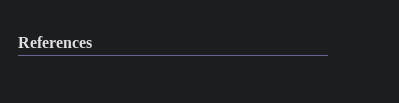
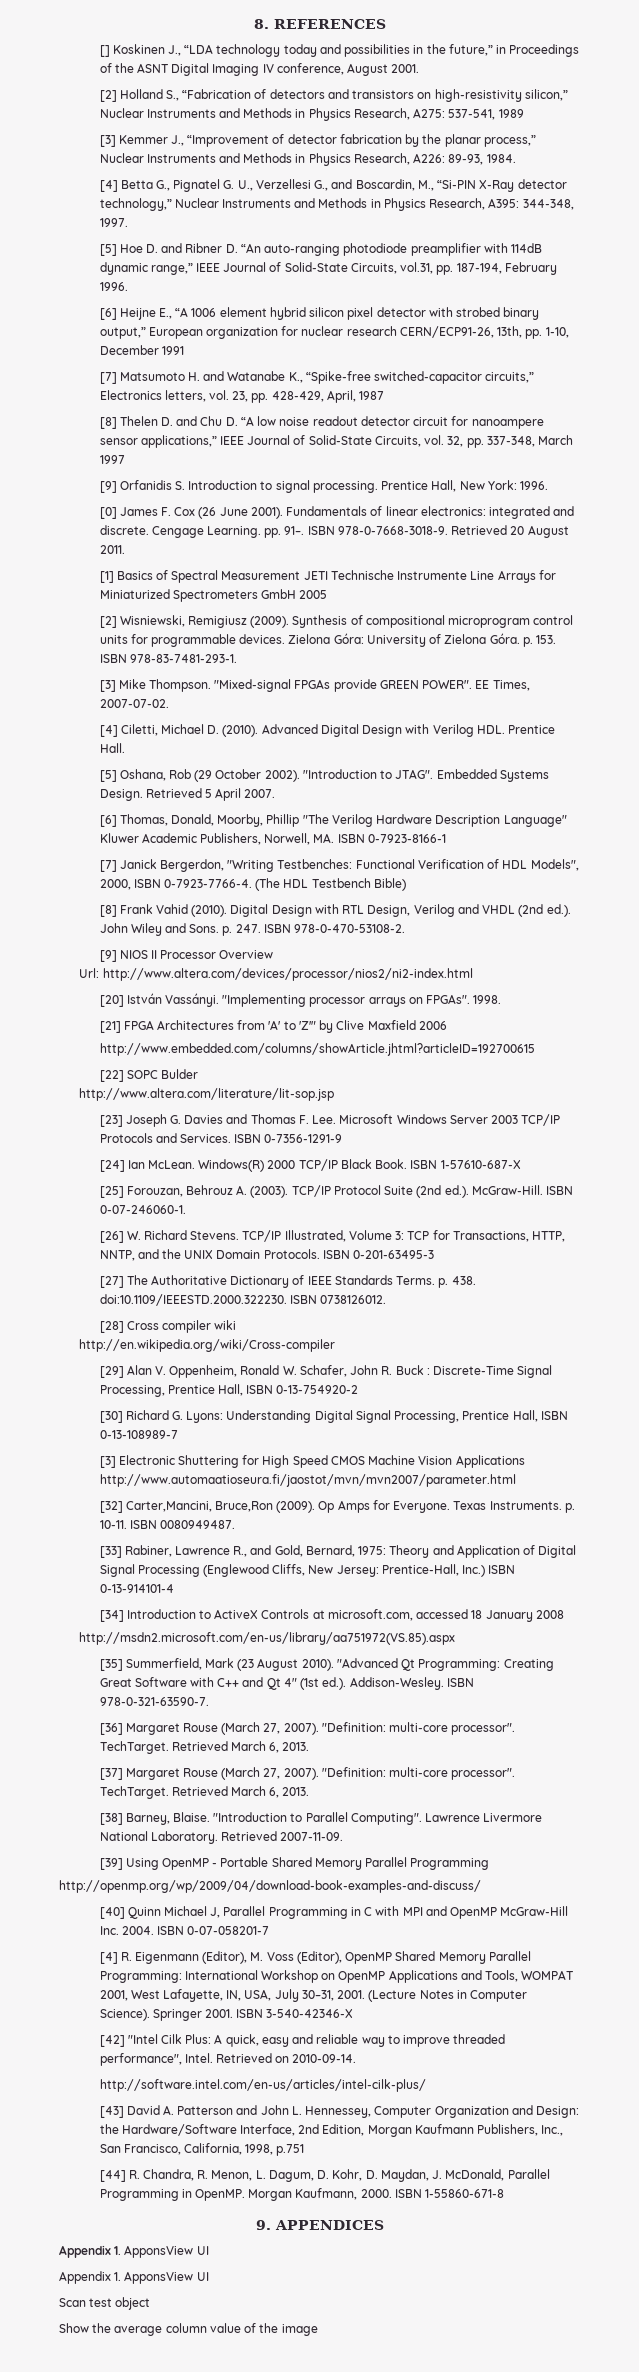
- References
+ 8. REFERENCES
+ [] Koskinen J., “LDA technology today and possibilities in the future,” in Proceedings of the ASNT Digital Imaging IV conference, August 2001.
+ [2] Holland S., “Fabrication of detectors and transistors on high-resistivity silicon,” Nuclear Instruments and Methods in Physics Research, A275: 537-541, 1989
+ [3] Kemmer J., “Improvement of detector fabrication by the planar process,” Nuclear Instruments and Methods in Physics Research, A226: 89-93, 1984.
+ [4] Betta G., Pignatel G. U., Verzellesi G., and Boscardin, M., “Si-PIN X-Ray detector technology,” Nuclear Instruments and Methods in Physics Research, A395: 344-348, 1997.
+ [5] Hoe D. and Ribner D. “An auto-ranging photodiode preamplifier with 114dB dynamic range,” IEEE Journal of Solid-State Circuits, vol.31, pp. 187-194, February 1996.
+ [6] Heijne E., “A 1006 element hybrid silicon pixel detector with strobed binary output,” European organization for nuclear research CERN/ECP91-26, 13th, pp. 1-10, December 1991
+ [7] Matsumoto H. and Watanabe K., “Spike-free switched-capacitor circuits,” Electronics letters, vol. 23, pp. 428-429, April, 1987
+ [8] Thelen D. and Chu D. “A low noise readout detector circuit for nanoampere sensor applications,” IEEE Journal of Solid-State Circuits, vol. 32, pp. 337-348, March 1997
+ [9] Orfanidis S. Introduction to signal processing. Prentice Hall, New York: 1996.
+ [0] James F. Cox (26 June 2001). Fundamentals of linear electronics: integrated and discrete. Cengage Learning. pp. 91–. ISBN 978-0-7668-3018-9. Retrieved 20 August 2011.
+ [1] Basics of Spectral Measurement JETI Technische Instrumente Line Arrays for Miniaturized Spectrometers GmbH 2005
+ [2] Wisniewski, Remigiusz (2009). Synthesis of compositional microprogram control units for programmable devices. Zielona Góra: University of Zielona Góra. p. 153. ISBN 978-83-7481-293-1.
+ [3] Mike Thompson. "Mixed-signal FPGAs provide GREEN POWER". EE Times, 2007-07-02.
+ [4] Ciletti, Michael D. (2010). Advanced Digital Design with Verilog HDL. Prentice Hall.
+ [5] Oshana, Rob (29 October 2002). "Introduction to JTAG". Embedded Systems Design. Retrieved 5 April 2007.
+ [6] Thomas, Donald, Moorby, Phillip "The Verilog Hardware Description Language" Kluwer Academic Publishers, Norwell, MA. ISBN 0-7923-8166-1
+ [7] Janick Bergerdon, "Writing Testbenches: Functional Verification of HDL Models", 2000, ISBN 0-7923-7766-4. (The HDL Testbench Bible)
+ [8] Frank Vahid (2010). Digital Design with RTL Design, Verilog and VHDL (2nd ed.). John Wiley and Sons. p. 247. ISBN 978-0-470-53108-2.
+ [9] NIOS II Processor Overview
+ Url: http://www.altera.com/devices/processor/nios2/ni2-index.html
+ [20] István Vassányi. "Implementing processor arrays on FPGAs". 1998.
+ [21] FPGA Architectures from 'A' to 'Z'" by Clive Maxfield 2006
+ http://www.embedded.com/columns/showArticle.jhtml?articleID=192700615
+ [22] SOPC Bulder
+ http://www.altera.com/literature/lit-sop.jsp
+ [23] Joseph G. Davies and Thomas F. Lee. Microsoft Windows Server 2003 TCP/IP Protocols and Services. ISBN 0-7356-1291-9
+ [24] Ian McLean. Windows(R) 2000 TCP/IP Black Book. ISBN 1-57610-687-X
+ [25] Forouzan, Behrouz A. (2003). TCP/IP Protocol Suite (2nd ed.). McGraw-Hill. ISBN 0-07-246060-1.
+ [26] W. Richard Stevens. TCP/IP Illustrated, Volume 3: TCP for Transactions, HTTP, NNTP, and the UNIX Domain Protocols. ISBN 0-201-63495-3
+ [27] The Authoritative Dictionary of IEEE Standards Terms. p. 438. doi:10.1109/IEEESTD.2000.322230. ISBN 0738126012.
+ [28] Cross compiler wiki
+ http://en.wikipedia.org/wiki/Cross-compiler
+ [29] Alan V. Oppenheim, Ronald W. Schafer, John R. Buck : Discrete-Time Signal Processing, Prentice Hall, ISBN 0-13-754920-2
+ [30] Richard G. Lyons: Understanding Digital Signal Processing, Prentice Hall, ISBN 0-13-108989-7
+ [3] Electronic Shuttering for High Speed CMOS Machine Vision Applications http://www.automaatioseura.fi/jaostot/mvn/mvn2007/parameter.html
+ [32] Carter,Mancini, Bruce,Ron (2009). Op Amps for Everyone. Texas Instruments. p. 10-11. ISBN 0080949487.
+ [33] Rabiner, Lawrence R., and Gold, Bernard, 1975: Theory and Application of Digital Signal Processing (Englewood Cliffs, New Jersey: Prentice-Hall, Inc.) ISBN 0-13-914101-4
+ [34] Introduction to ActiveX Controls at microsoft.com, accessed 18 January 2008
+ http://msdn2.microsoft.com/en-us/library/aa751972(VS.85).aspx
+ [35] Summerfield, Mark (23 August 2010). "Advanced Qt Programming: Creating Great Software with C++ and Qt 4" (1st ed.). Addison-Wesley. ISBN 978-0-321-63590-7.
+ [36] Margaret Rouse (March 27, 2007). "Definition: multi-core processor". TechTarget. Retrieved March 6, 2013.
+ [37] Margaret Rouse (March 27, 2007). "Definition: multi-core processor". TechTarget. Retrieved March 6, 2013.
+ [38] Barney, Blaise. "Introduction to Parallel Computing". Lawrence Livermore National Laboratory. Retrieved 2007-11-09.
+ [39] Using OpenMP - Portable Shared Memory Parallel Programming
+ http://openmp.org/wp/2009/04/download-book-examples-and-discuss/
+ [40] Quinn Michael J, Parallel Programming in C with MPI and OpenMP McGraw-Hill Inc. 2004. ISBN 0-07-058201-7
+ [4] R. Eigenmann (Editor), M. Voss (Editor), OpenMP Shared Memory Parallel Programming: International Workshop on OpenMP Applications and Tools, WOMPAT 2001, West Lafayette, IN, USA, July 30–31, 2001. (Lecture Notes in Computer Science). Springer 2001. ISBN 3-540-42346-X
+ [42] "Intel Cilk Plus: A quick, easy and reliable way to improve threaded performance", Intel. Retrieved on 2010-09-14.
+ http://software.intel.com/en-us/articles/intel-cilk-plus/
+ [43] David A. Patterson and John L. Hennessey, Computer Organization and Design: the Hardware/Software Interface, 2nd Edition, Morgan Kaufmann Publishers, Inc., San Francisco, California, 1998, p.751
+ [44] R. Chandra, R. Menon, L. Dagum, D. Kohr, D. Maydan, J. McDonald, Parallel Programming in OpenMP. Morgan Kaufmann, 2000. ISBN 1-55860-671-8
+ 9. APPENDICES
+ Appendix 1. ApponsView UI
+ Appendix 1. ApponsView UI
+ Scan test object
+ Show the average column value of the image

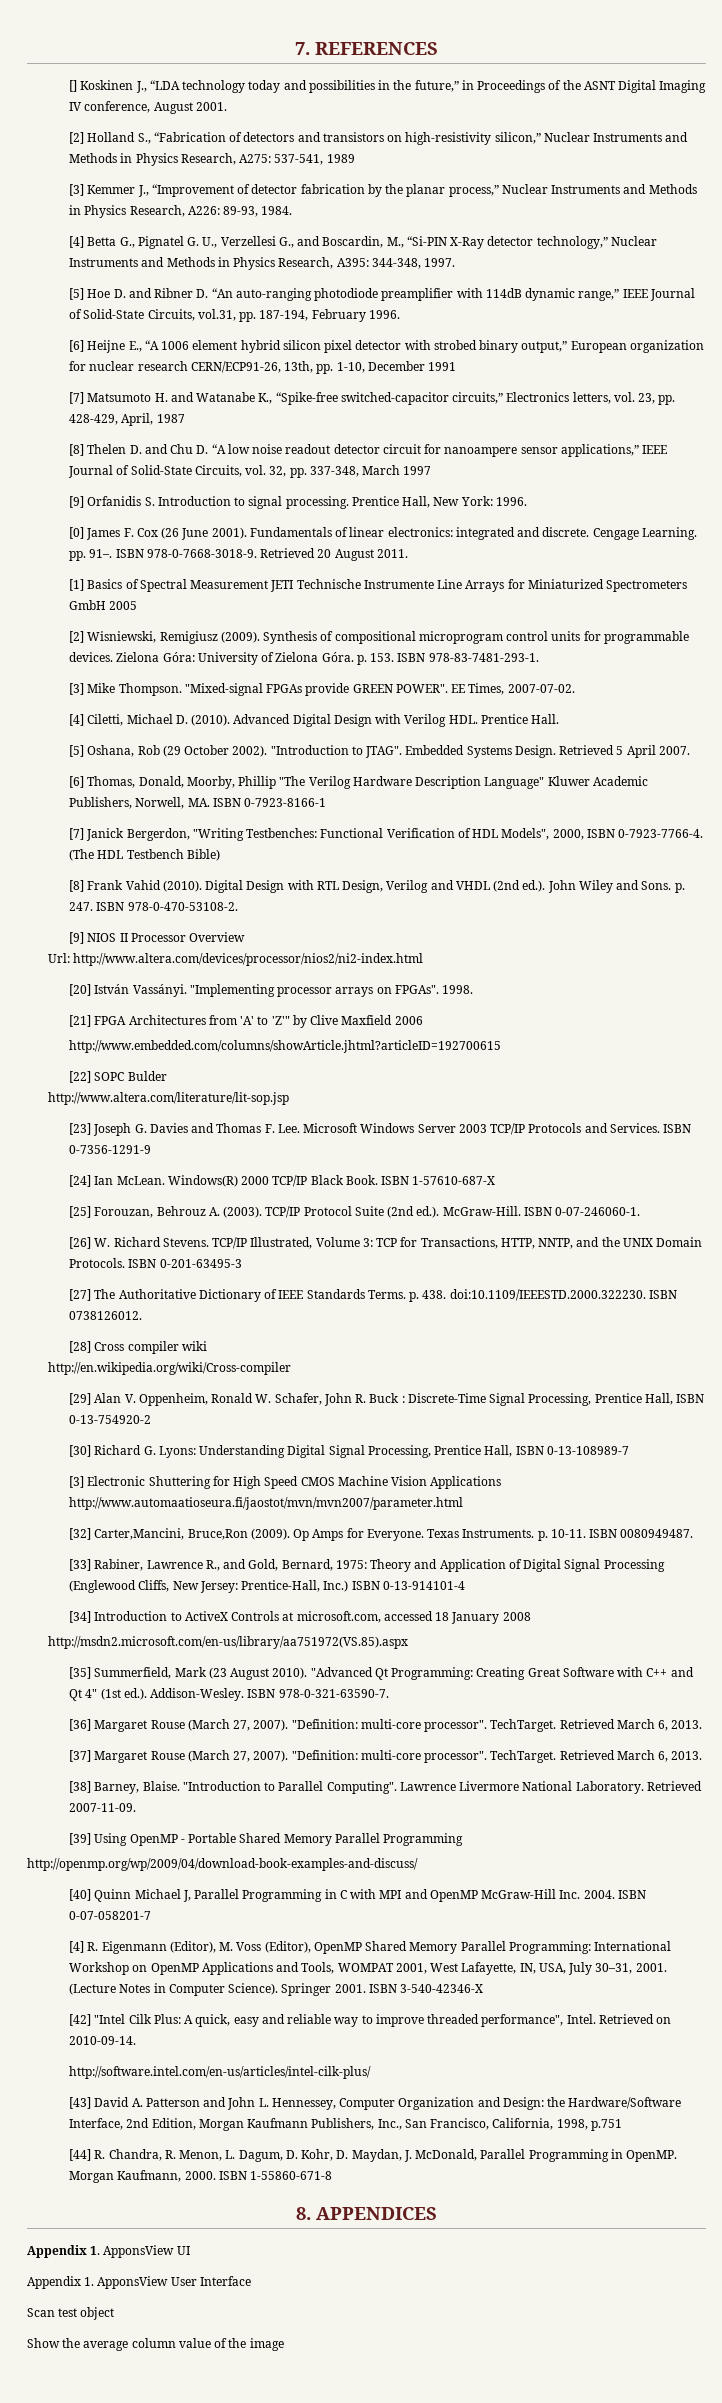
- 8. REFERENCES
+ 7. REFERENCES
- 9. APPENDICES
+ 8. APPENDICES
  Appendix 1. ApponsView UI
- Appendix 1. ApponsView UI
+ Appendix 1. ApponsView User Interface

